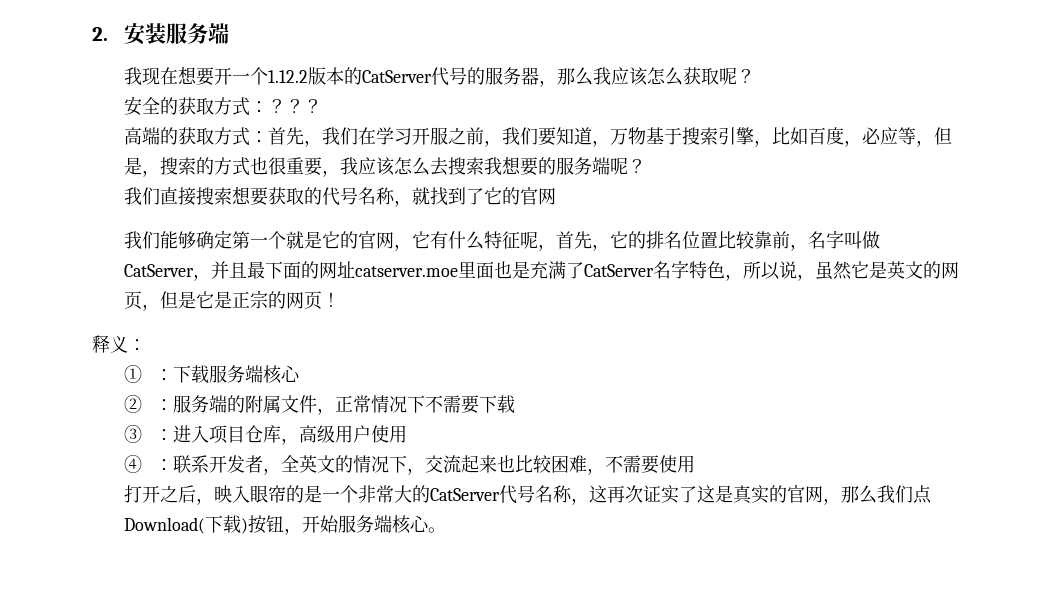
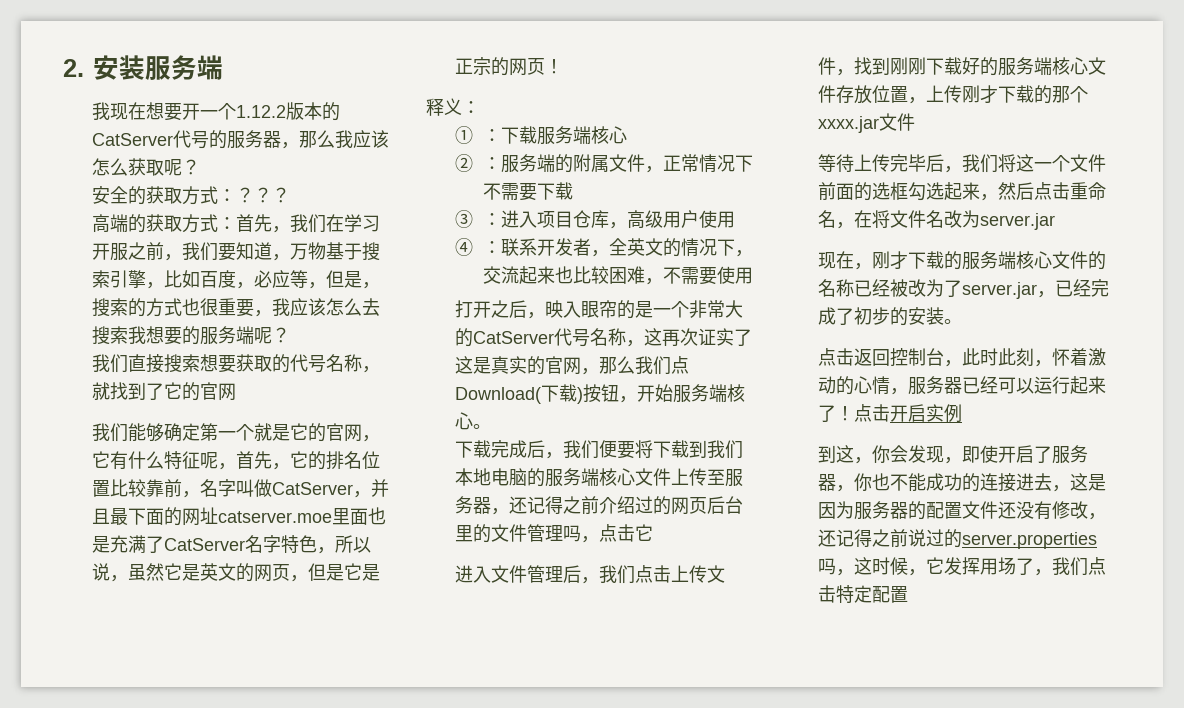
+ 下载完成后，我们便要将下载到我们本地电脑的服务端核心文件上传至服务器，还记得之前介绍过的网页后台里的文件管理吗，点击它
+ 进入文件管理后，我们点击上传文件，找到刚刚下载好的服务端核心文件存放位置，上传刚才下载的那个xxxx.jar文件
+ 等待上传完毕后，我们将这一个文件前面的选框勾选起来，然后点击重命名，在将文件名改为server.jar
+ 现在，刚才下载的服务端核心文件的名称已经被改为了server.jar，已经完成了初步的安装。
+ 点击返回控制台，此时此刻，怀着激动的心情，服务器已经可以运行起来了！点击开启实例
+ 到这，你会发现，即使开启了服务器，你也不能成功的连接进去，这是因为服务器的配置文件还没有修改，还记得之前说过的server.properties吗，这时候，它发挥用场了，我们点击特定配置

